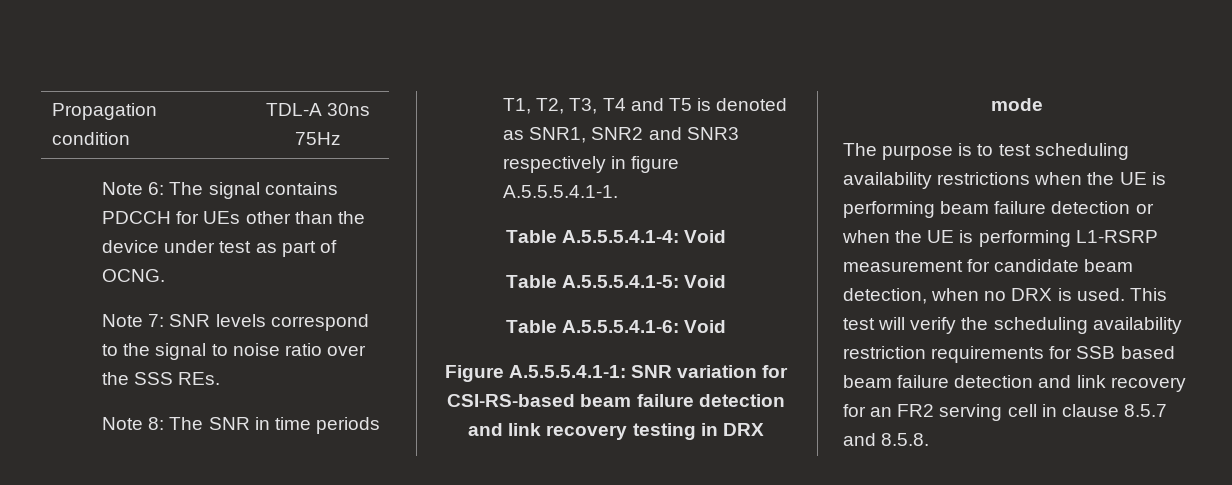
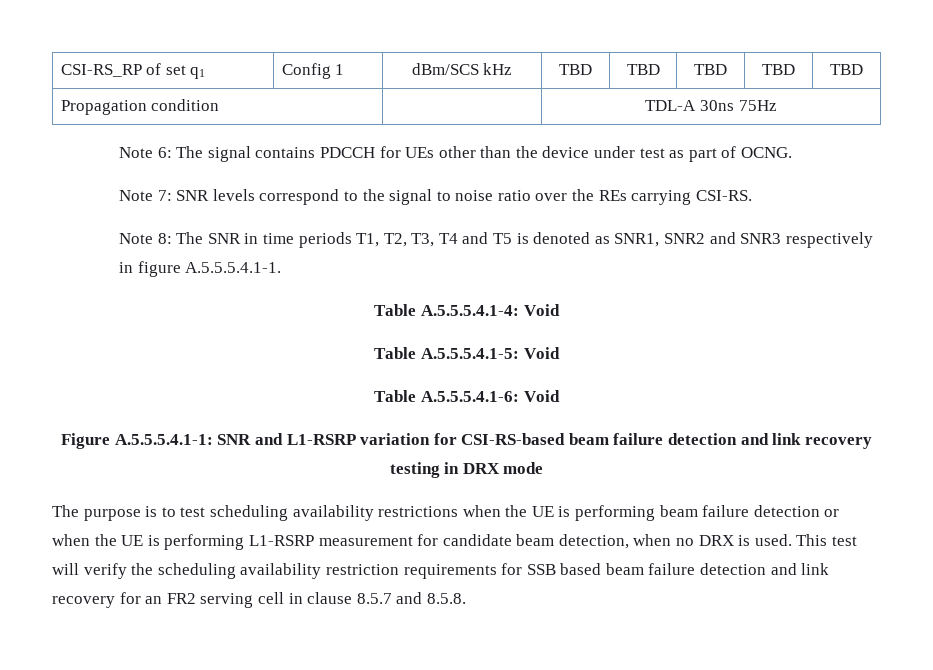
+ CSI-RS_RP of set q1 | Config 1 | dBm/SCS kHz | TBD | TBD | TBD | TBD | TBD
- Note 7: SNR levels correspond to the signal to noise ratio over the SSS REs.
+ Note 7: SNR levels correspond to the signal to noise ratio over the REs carrying CSI-RS.
- Figure A.5.5.5.4.1-1: SNR variation for CSI-RS-based beam failure detection and link recovery testing in DRX mode
+ Figure A.5.5.5.4.1-1: SNR and L1-RSRP variation for CSI-RS-based beam failure detection and link recovery testing in DRX mode

